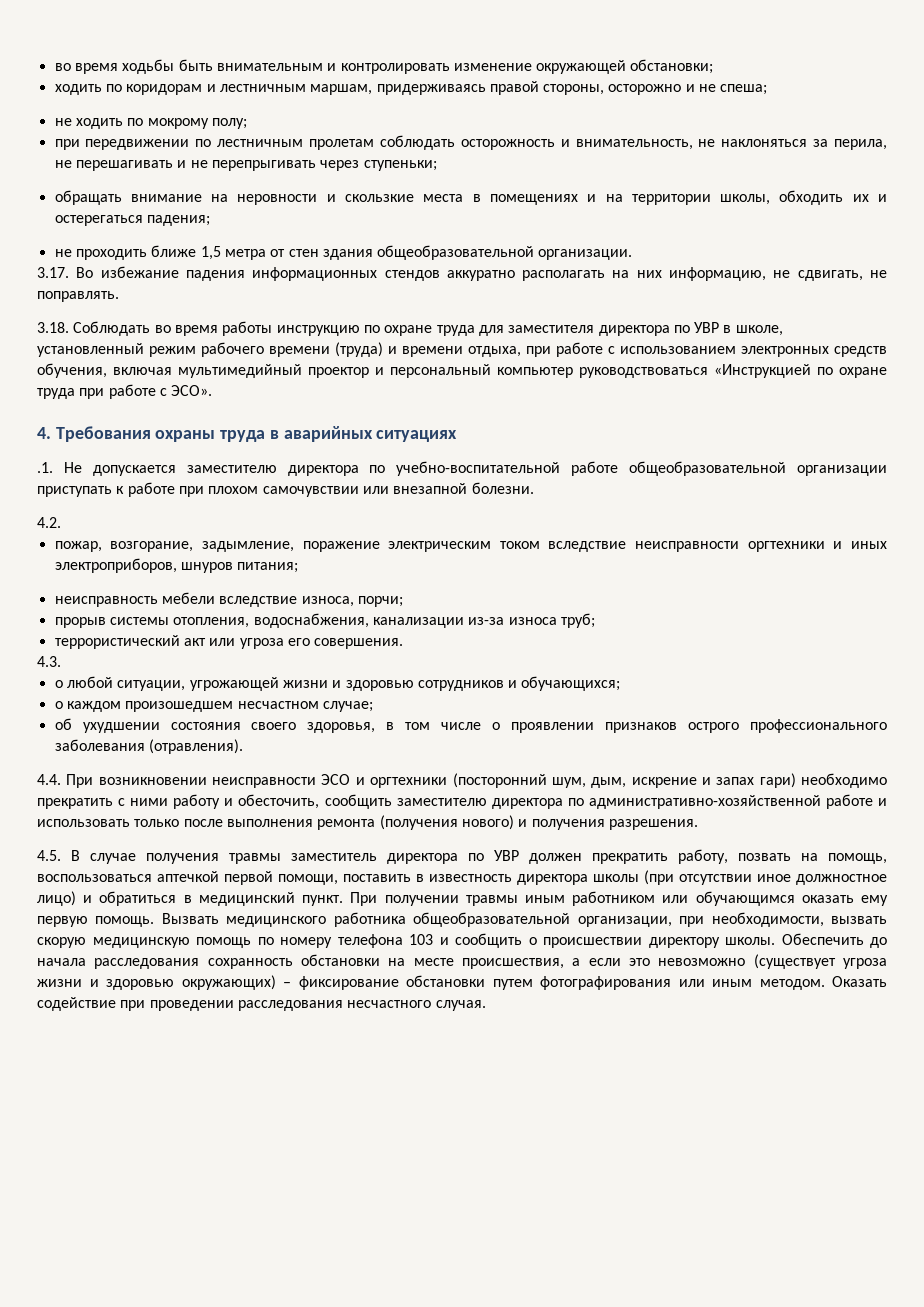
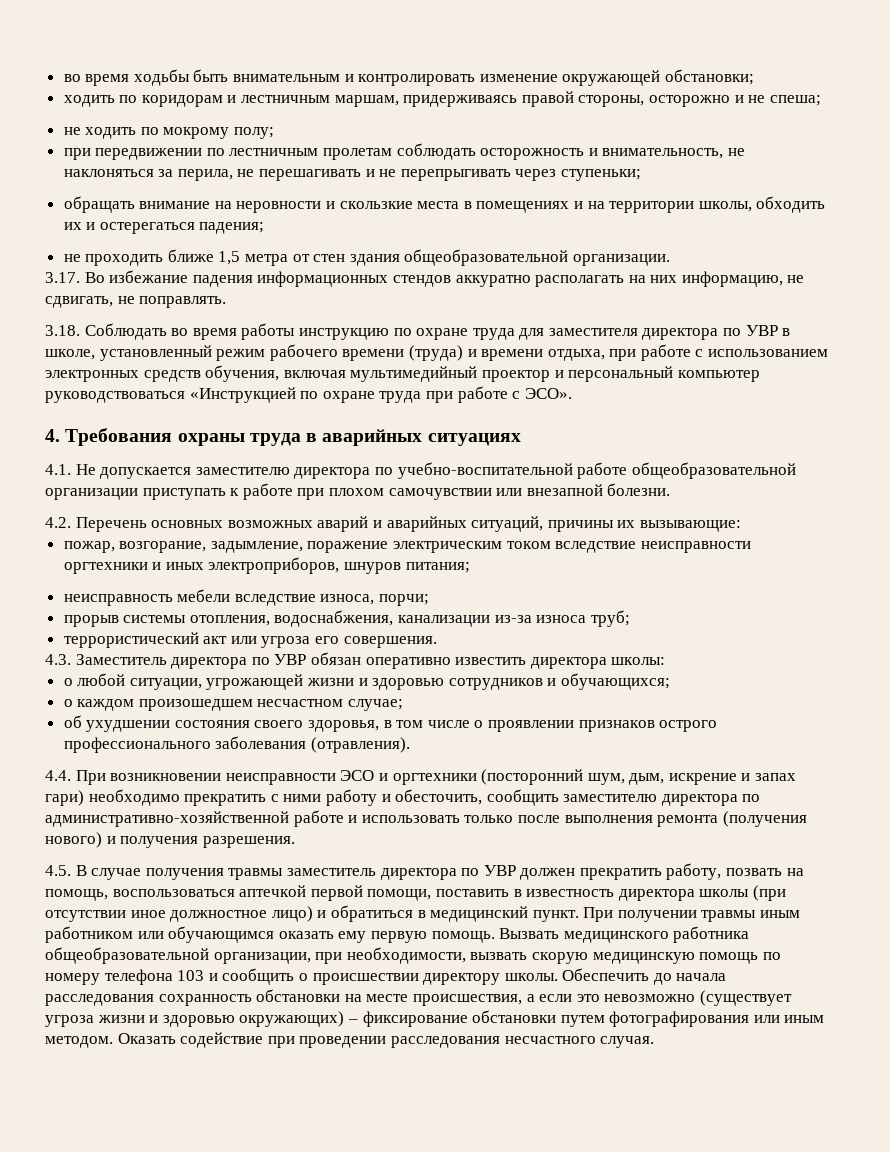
- .1. Не допускается заместителю директора по учебно-воспитательной работе общеобразовательной организации приступать к работе при плохом самочувствии или внезапной болезни.
+ 4.1. Не допускается заместителю директора по учебно-воспитательной работе общеобразовательной организации приступать к работе при плохом самочувствии или внезапной болезни.
- 4.2.
+ 4.2. Перечень основных возможных аварий и аварийных ситуаций, причины их вызывающие:
- 4.3.
+ 4.3. Заместитель директора по УВР обязан оперативно известить директора школы:

